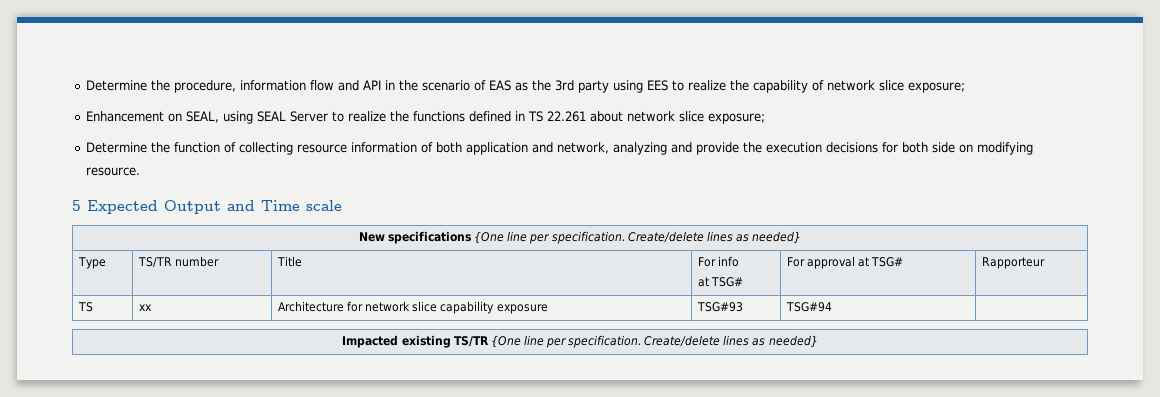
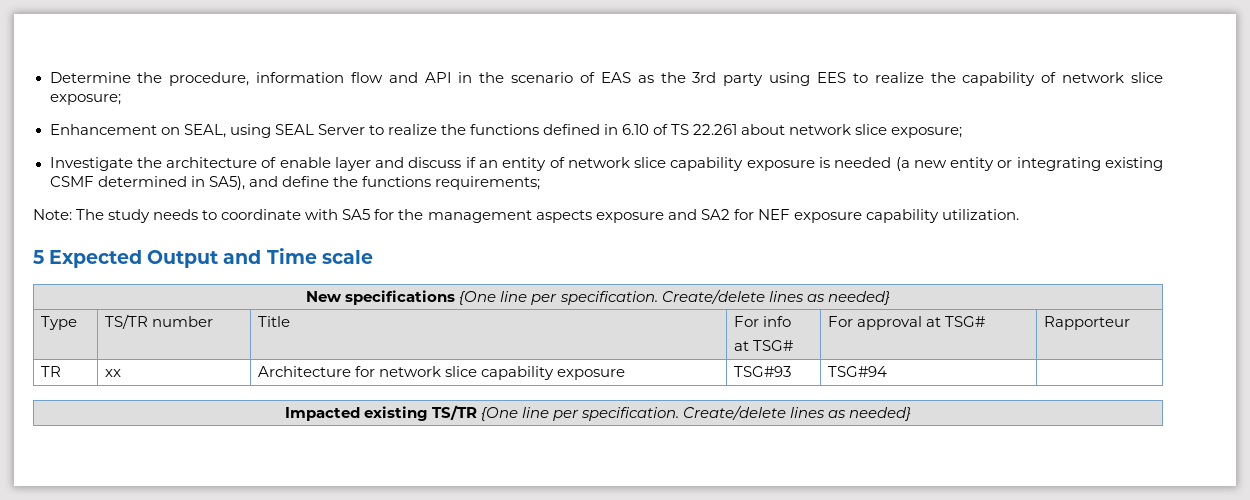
- Enhancement on SEAL, using SEAL Server to realize the functions defined in TS 22.261 about network slice exposure;
+ Enhancement on SEAL, using SEAL Server to realize the functions defined in 6.10 of TS 22.261 about network slice exposure;
- Determine the function of collecting resource information of both application and network, analyzing and provide the execution decisions for both side on modifying resource.
+ Investigate the architecture of enable layer and discuss if an entity of network slice capability exposure is needed (a new entity or integrating existing CSMF determined in SA5), and define the functions requirements;
+ Note: The study needs to coordinate with SA5 for the management aspects exposure and SA2 for NEF exposure capability utilization.
- TS | xx | Architecture for network slice capability exposure | TSG#93 | TSG#94 |
+ TR | xx | Architecture for network slice capability exposure | TSG#93 | TSG#94 |

